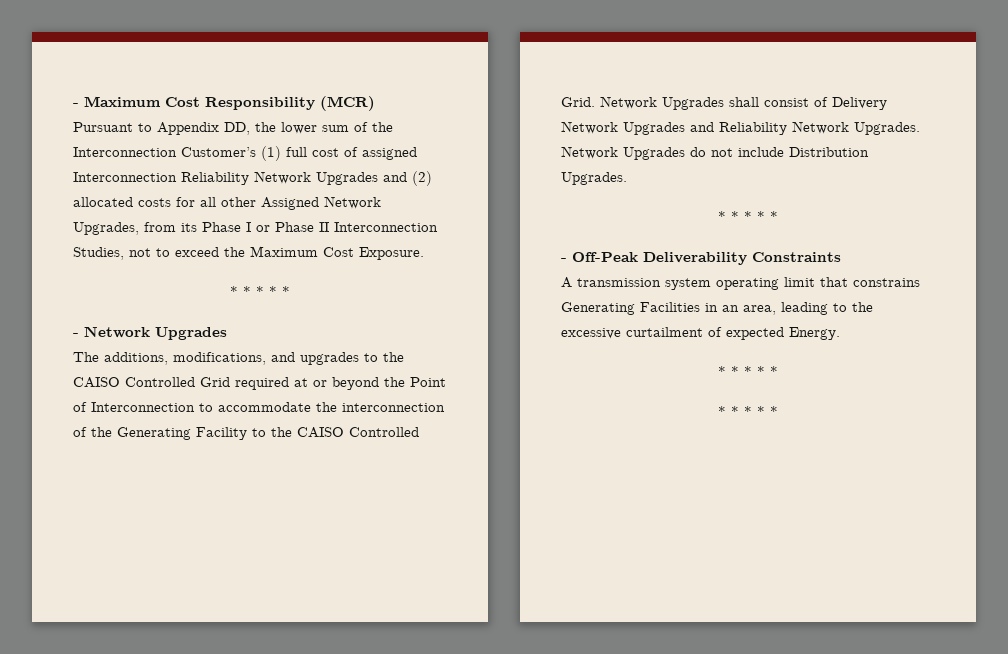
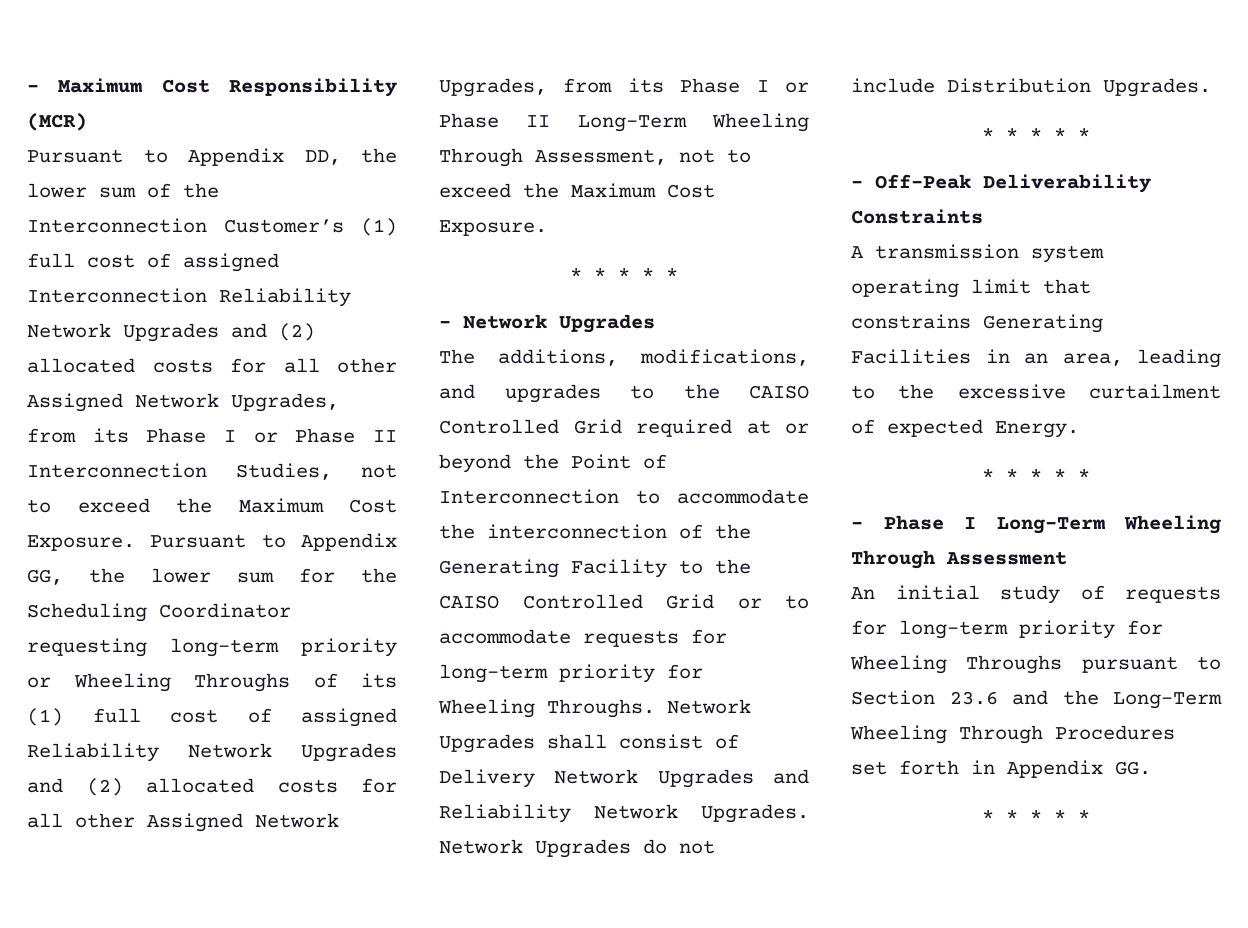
+ Pursuant to Appendix GG, the lower sum for the Scheduling Coordinator requesting long-term priority or Wheeling Throughs of its (1) full cost of assigned Reliability Network Upgrades and (2) allocated costs for all other Assigned Network Upgrades, from its Phase I or Phase II Long-Term Wheeling Through Assessment, not to exceed the Maximum Cost Exposure.
- The additions, modifications, and upgrades to the CAISO Controlled Grid required at or beyond the Point of Interconnection to accommodate the interconnection of the Generating Facility to the CAISO Controlled Grid.
+ The additions, modifications, and upgrades to the CAISO Controlled Grid required at or beyond the Point of Interconnection to accommodate the interconnection of the Generating Facility to the CAISO Controlled Grid or to accommodate requests for long-term priority for Wheeling Throughs.
+ - Phase I Long-Term Wheeling Through Assessment
+ An initial study of requests for long-term priority for Wheeling Throughs pursuant to Section 23.6 and the Long-Term Wheeling Through Procedures set forth in Appendix GG.

